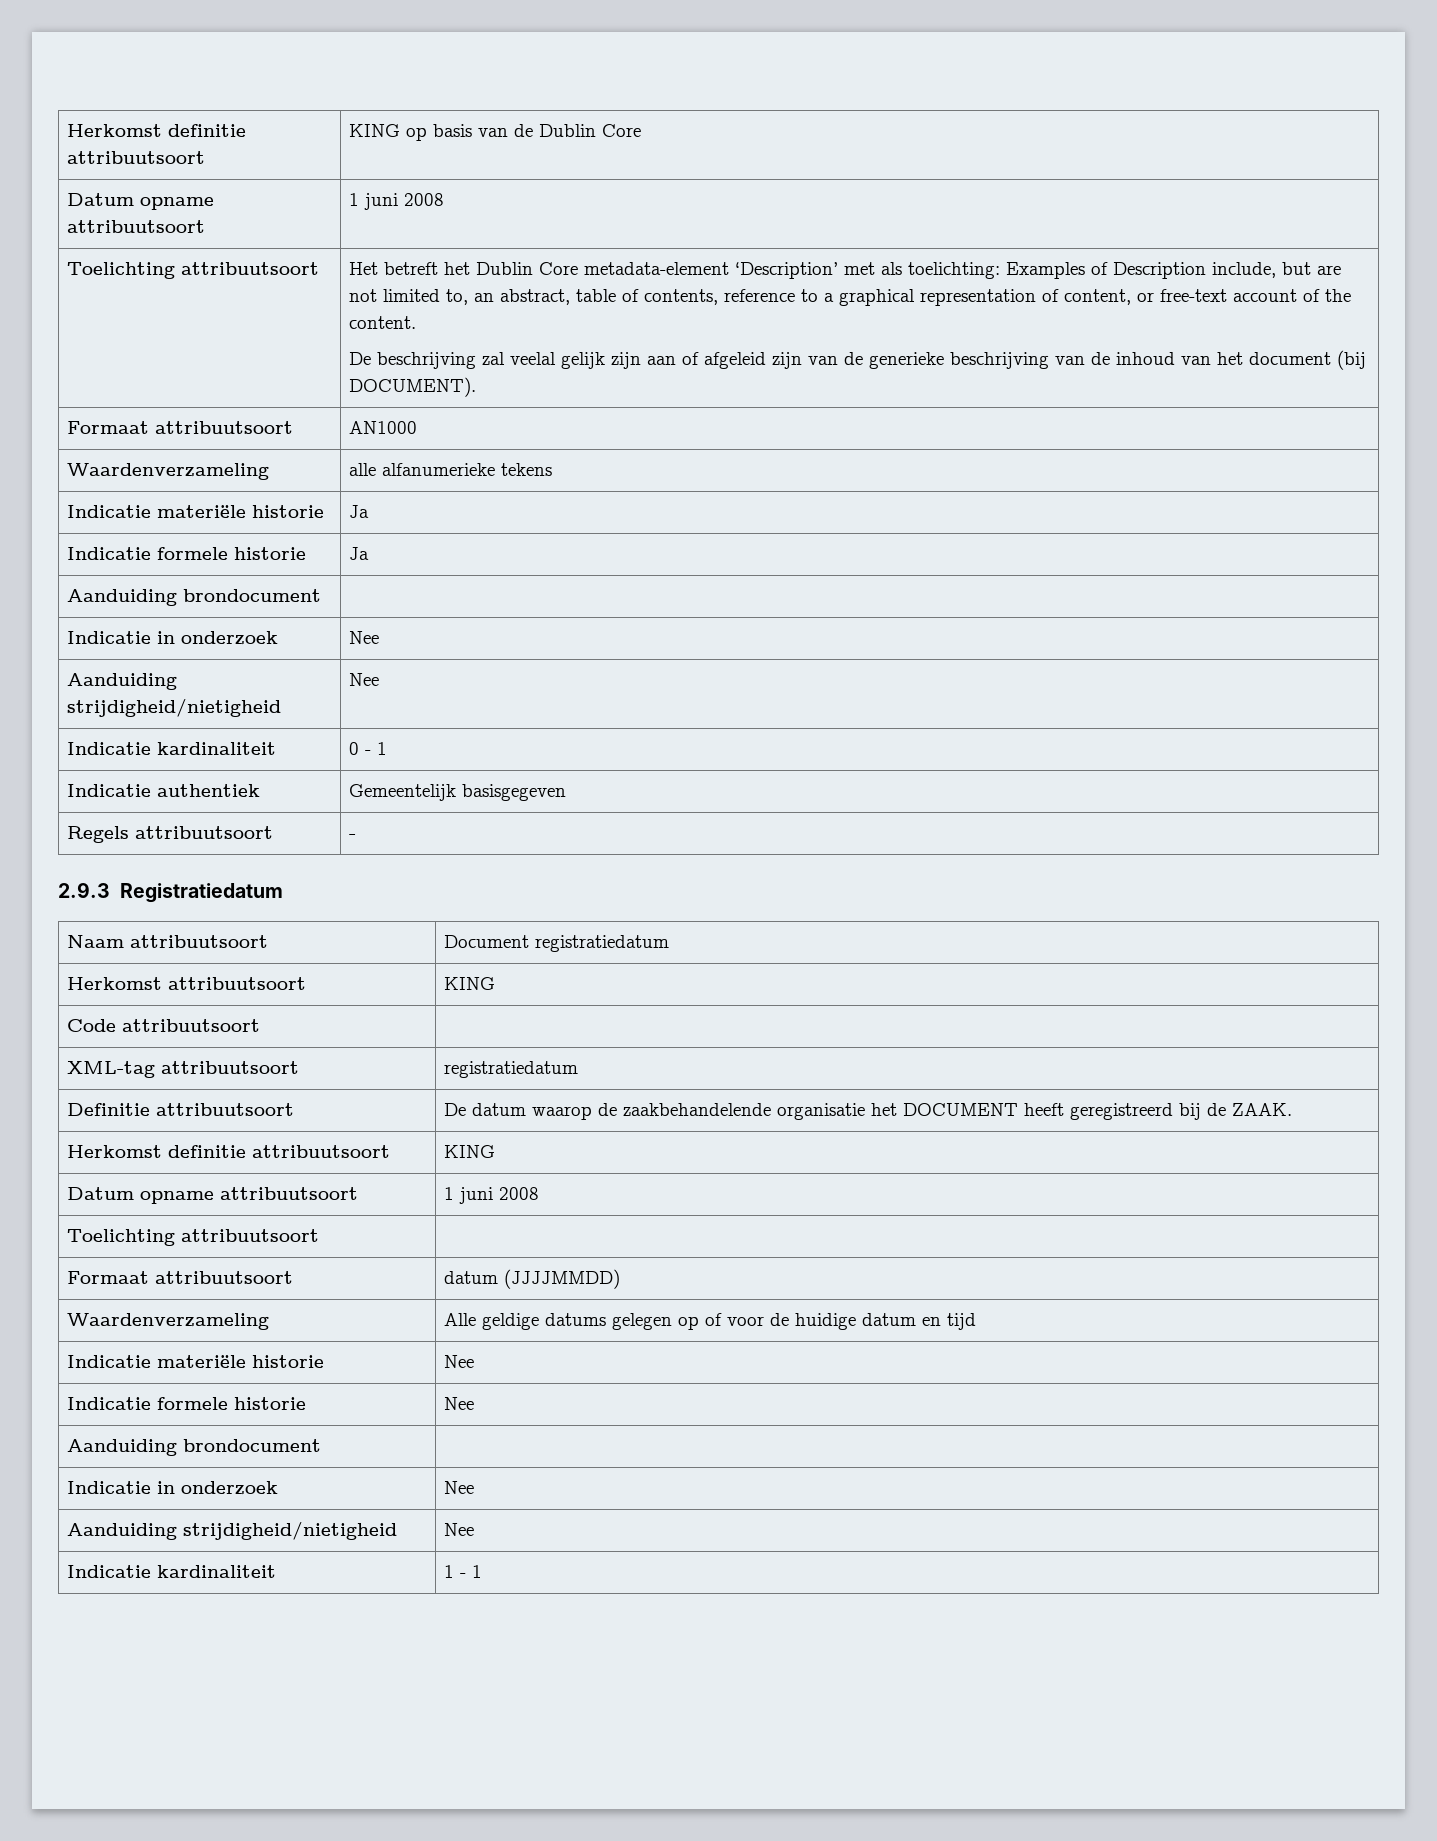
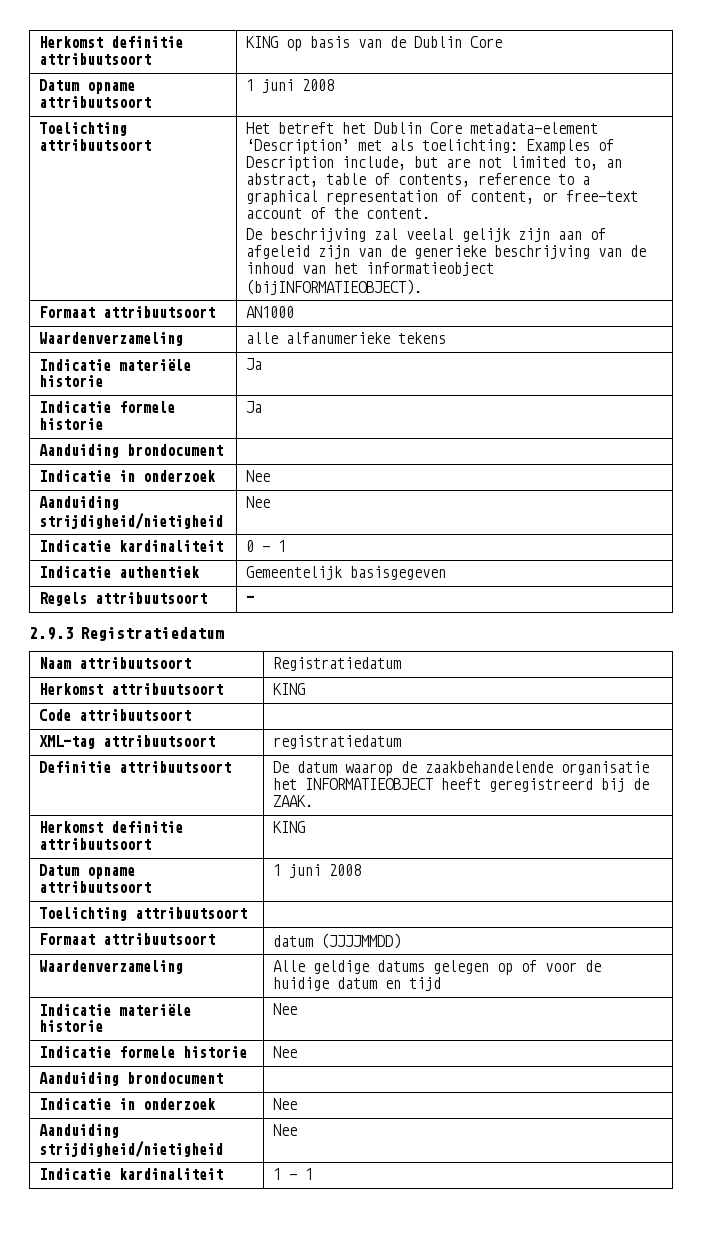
- De beschrijving zal veelal gelijk zijn aan of afgeleid zijn van de generieke beschrijving van de inhoud van het document (bij DOCUMENT).
+ De beschrijving zal veelal gelijk zijn aan of afgeleid zijn van de generieke beschrijving van de inhoud van het informatieobject (bijINFORMATIEOBJECT).
- Naam attribuutsoort | Document registratiedatum
+ Naam attribuutsoort | Registratiedatum
- Definitie attribuutsoort | De datum waarop de zaakbehandelende organisatie het DOCUMENT heeft geregistreerd bij de ZAAK.
+ Definitie attribuutsoort | De datum waarop de zaakbehandelende organisatie het INFORMATIEOBJECT heeft geregistreerd bij de ZAAK.

